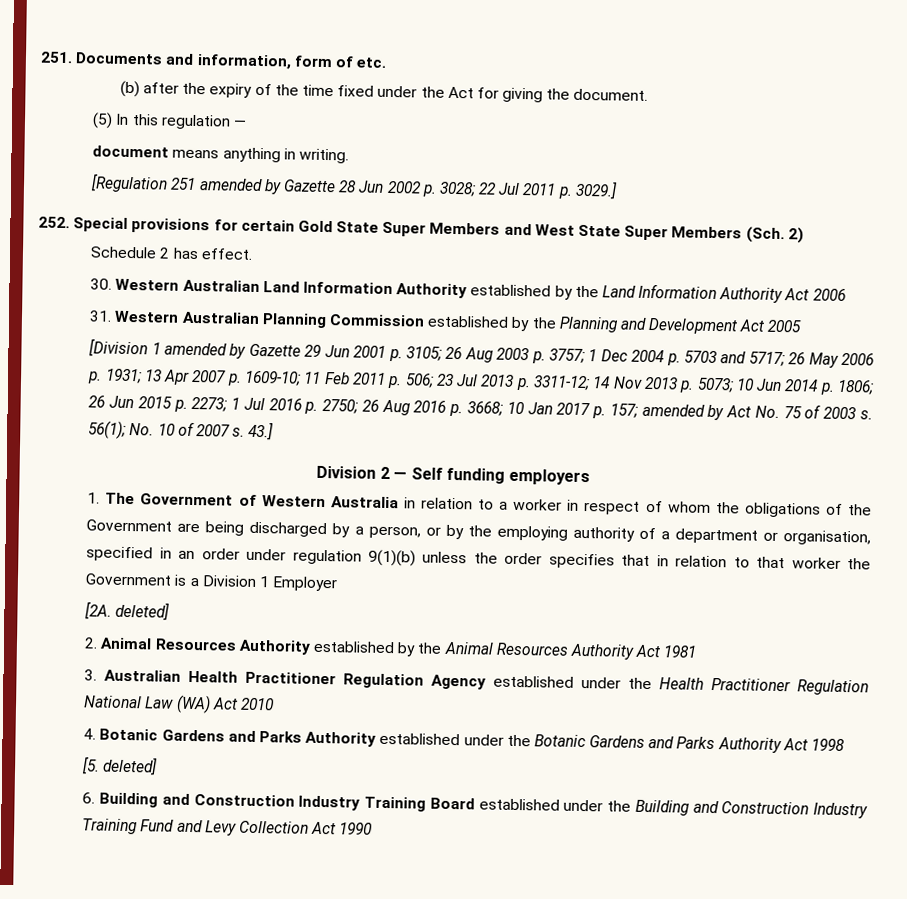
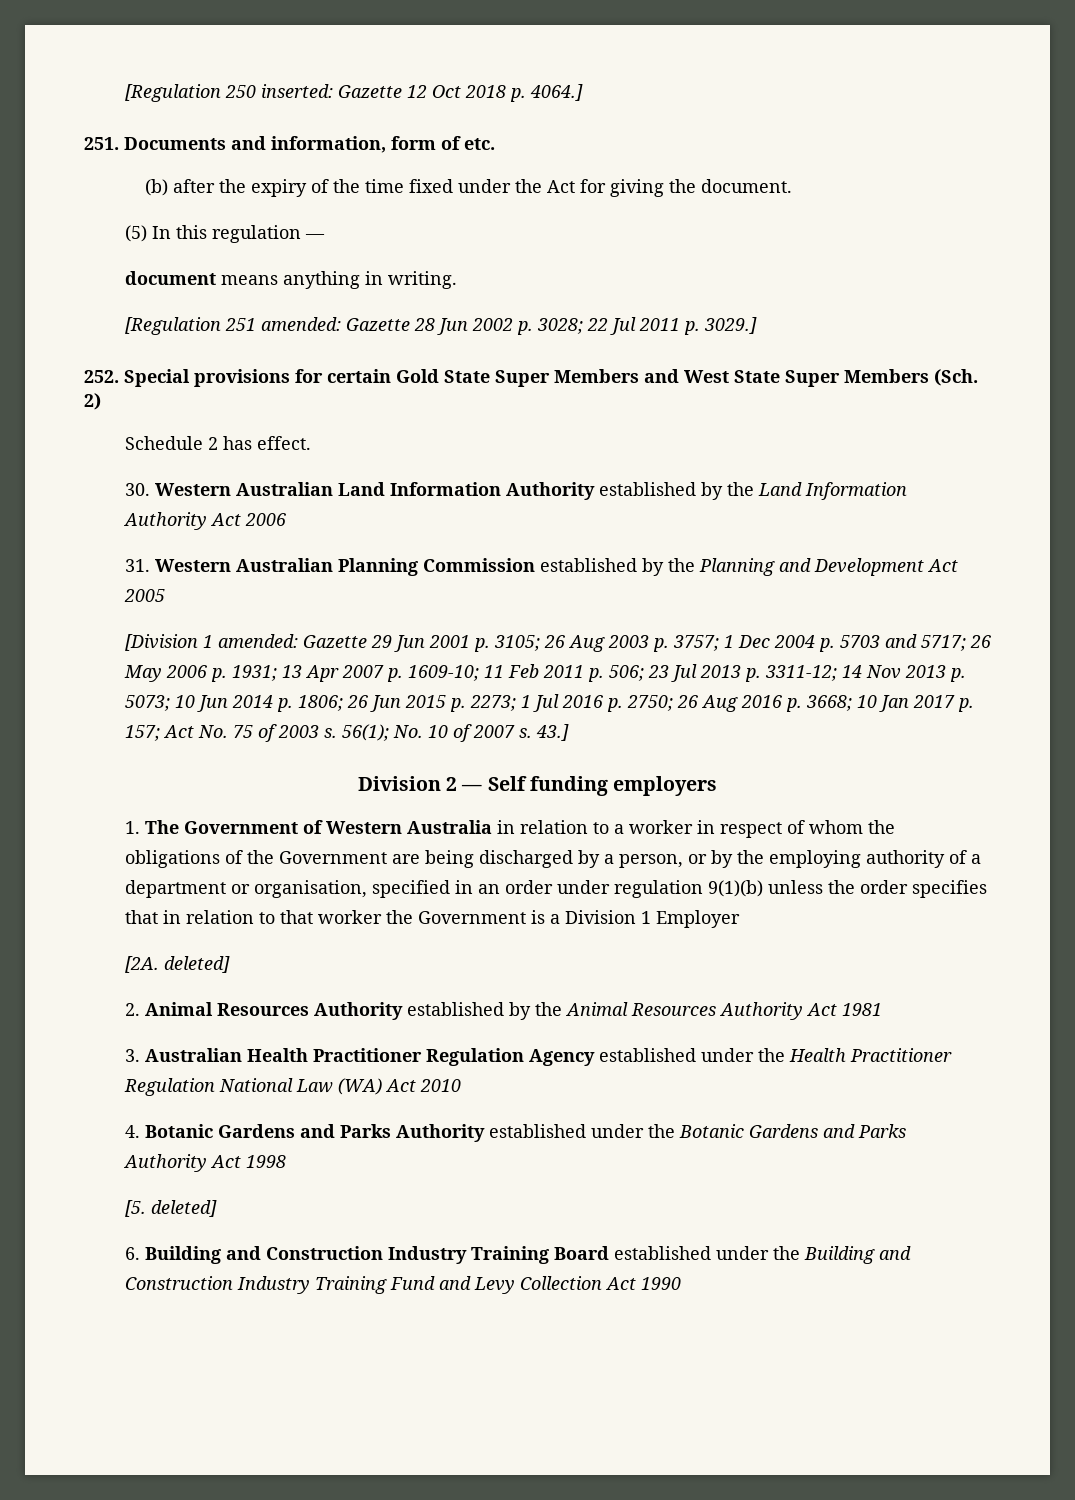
+ [Regulation 250 inserted: Gazette 12 Oct 2018 p. 4064.]
- [Regulation 251 amended by Gazette 28 Jun 2002 p. 3028; 22 Jul 2011 p. 3029.]
+ [Regulation 251 amended: Gazette 28 Jun 2002 p. 3028; 22 Jul 2011 p. 3029.]
- [Division 1 amended by Gazette 29 Jun 2001 p. 3105;
+ [Division 1 amended: Gazette 29 Jun 2001 p. 3105;
- amended by Act No. 75 of 2003 s.
+ Act No. 75 of 2003 s.

